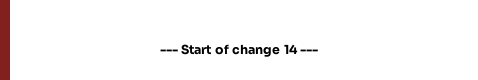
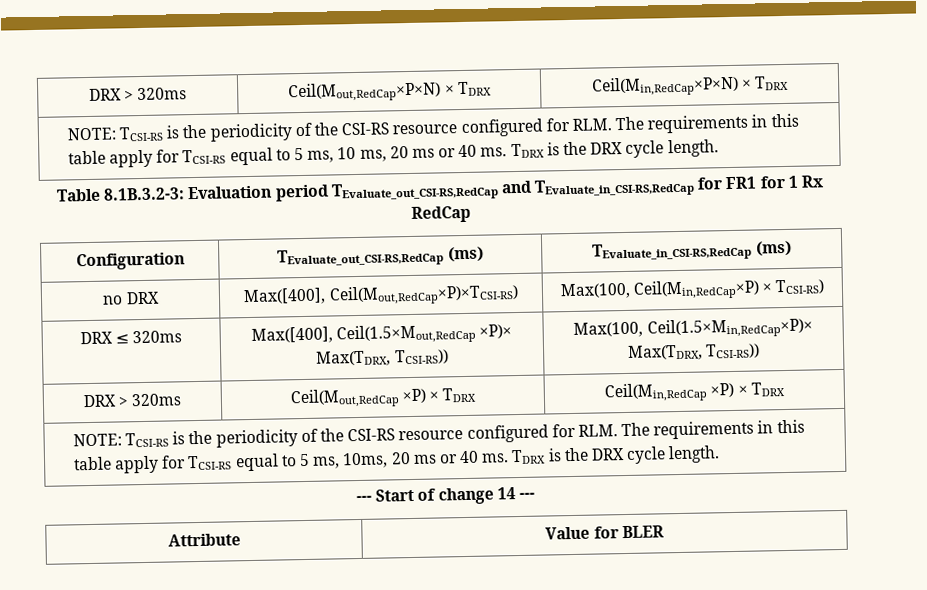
+ DRX > 320ms | Ceil(Mout,RedCap×P×N) × TDRX | Ceil(Min,RedCap×P×N) × TDRX
+ NOTE: TCSI-RS is the periodicity of the CSI-RS resource configured for RLM. The requirements in this table apply for TCSI-RS equal to 5 ms, 10 ms, 20 ms or 40 ms. TDRX is the DRX cycle length.
+ Table 8.1B.3.2-3: Evaluation period TEvaluate_out_CSI-RS,RedCap and TEvaluate_in_CSI-RS,RedCap for FR1 for 1 Rx RedCap
+ Configuration | TEvaluate_out_CSI-RS,RedCap (ms) | TEvaluate_in_CSI-RS,RedCap (ms)
+ no DRX | Max([400], Ceil(Mout,RedCap×P)×TCSI-RS) | Max(100, Ceil(Min,RedCap×P) × TCSI-RS)
+ DRX ≤ 320ms | Max([400], Ceil(1.5×Mout,RedCap ×P)× Max(TDRX, TCSI-RS)) | Max(100, Ceil(1.5×Min,RedCap×P)× Max(TDRX, TCSI-RS))
+ DRX > 320ms | Ceil(Mout,RedCap ×P) × TDRX | Ceil(Min,RedCap ×P) × TDRX
+ NOTE: TCSI-RS is the periodicity of the CSI-RS resource configured for RLM. The requirements in this table apply for TCSI-RS equal to 5 ms, 10ms, 20 ms or 40 ms. TDRX is the DRX cycle length.
+ Attribute | Value for BLER

